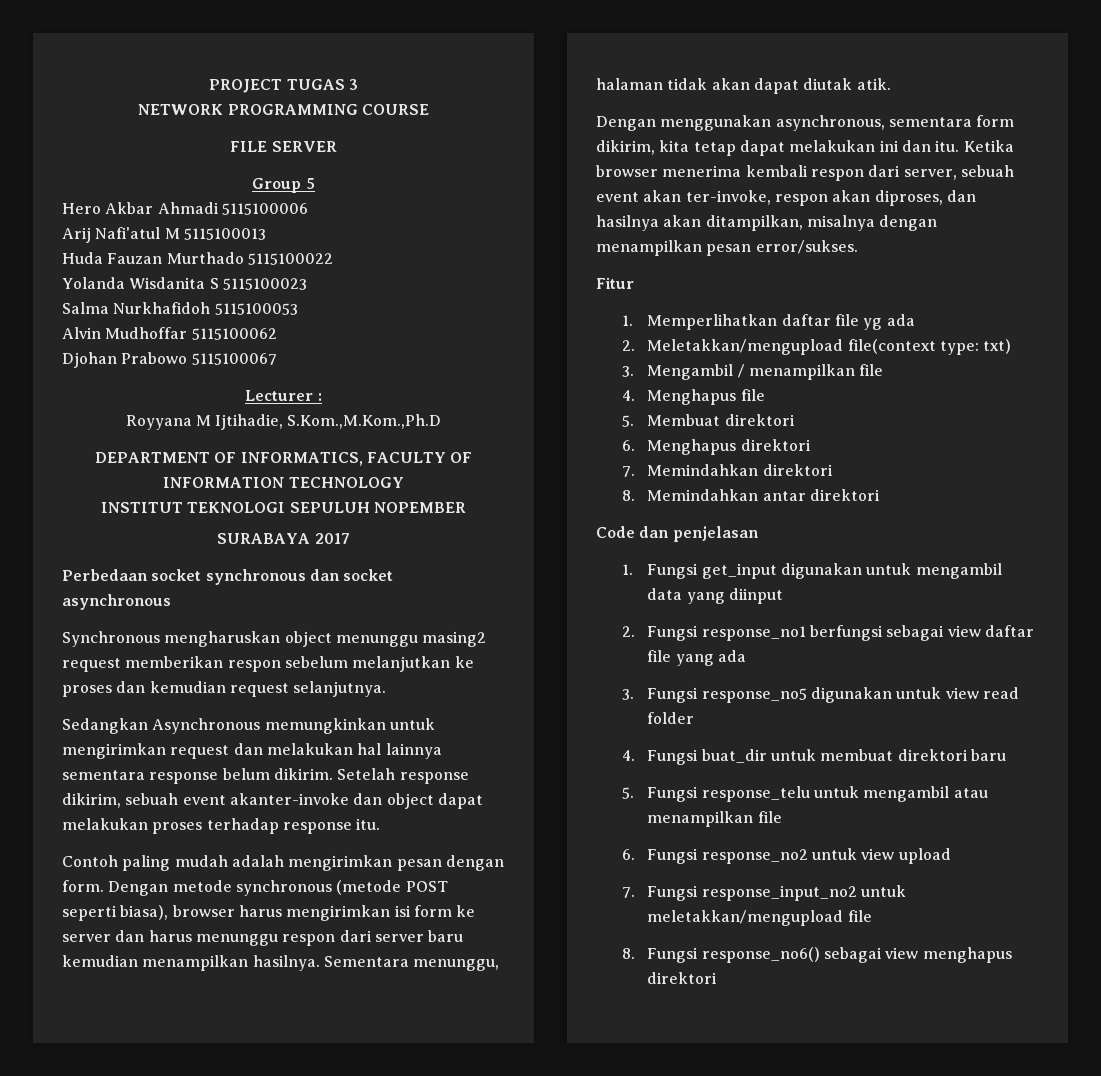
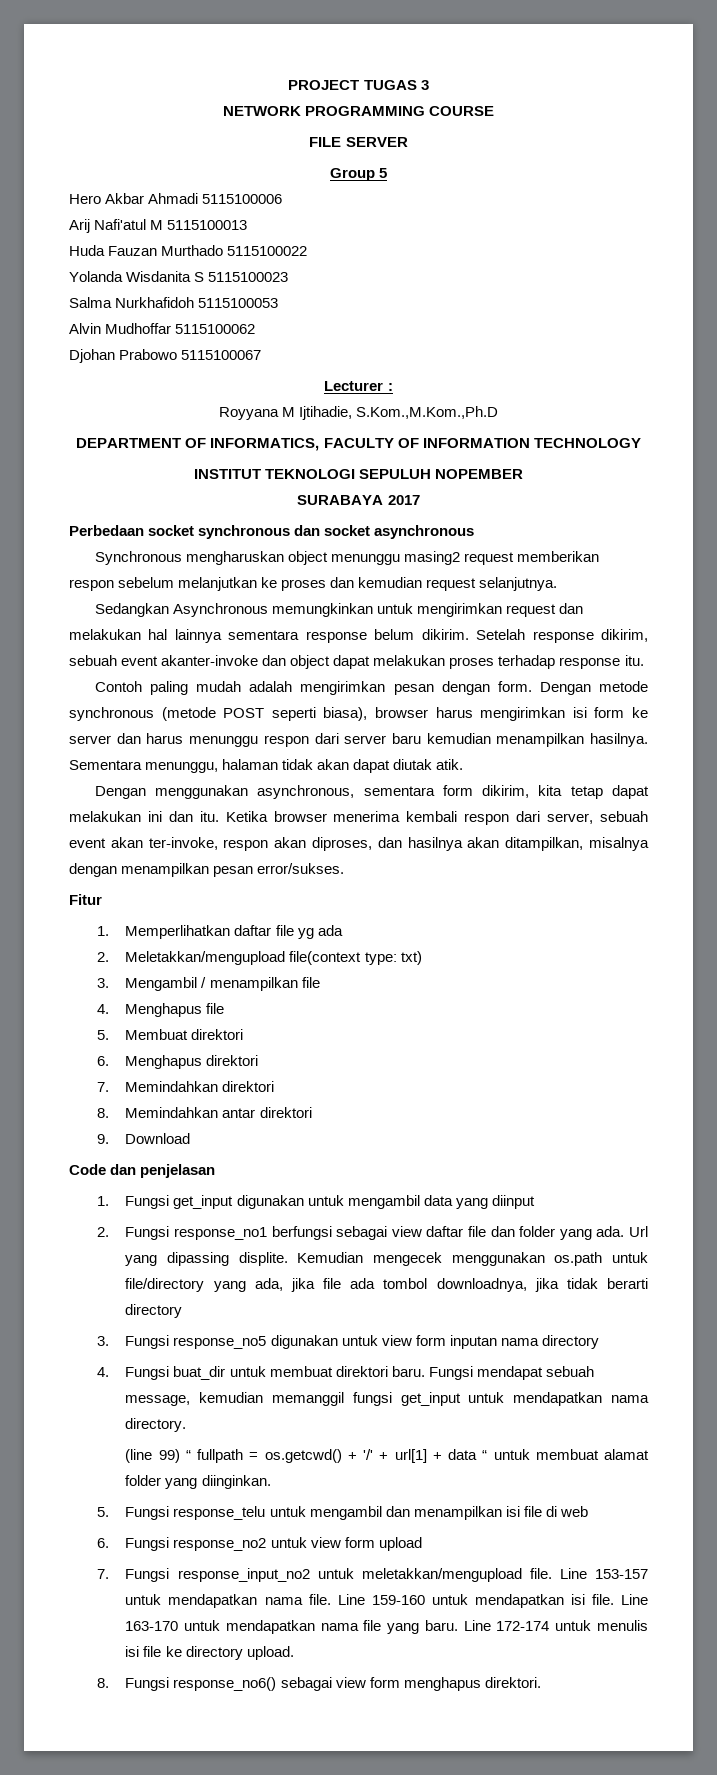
+ 9. Download
- 2. Fungsi response_no1 berfungsi sebagai view daftar file yang ada
+ 2. Fungsi response_no1 berfungsi sebagai view daftar file dan folder yang ada. Url yang dipassing displite. Kemudian mengecek menggunakan os.path untuk file/directory yang ada, jika file ada tombol downloadnya, jika tidak berarti directory
- 3. Fungsi response_no5 digunakan untuk view read folder
+ 3. Fungsi response_no5 digunakan untuk view form inputan nama directory
- 4. Fungsi buat_dir untuk membuat direktori baru
+ 4. Fungsi buat_dir untuk membuat direktori baru. Fungsi mendapat sebuah message, kemudian memanggil fungsi get_input untuk mendapatkan nama directory.
+ (line 99) “ fullpath = os.getcwd() + '/' + url[1] + data “ untuk membuat alamat folder yang diinginkan.
- 5. Fungsi response_telu untuk mengambil atau menampilkan file
+ 5. Fungsi response_telu untuk mengambil dan menampilkan isi file di web
- 6. Fungsi response_no2 untuk view upload
+ 6. Fungsi response_no2 untuk view form upload
- 7. Fungsi response_input_no2 untuk meletakkan/mengupload file
+ 7. Fungsi response_input_no2 untuk meletakkan/mengupload file. Line 153-157 untuk mendapatkan nama file. Line 159-160 untuk mendapatkan isi file. Line 163-170 untuk mendapatkan nama file yang baru. Line 172-174 untuk menulis isi file ke directory upload.
- 8. Fungsi response_no6() sebagai view menghapus direktori
+ 8. Fungsi response_no6() sebagai view form menghapus direktori.

